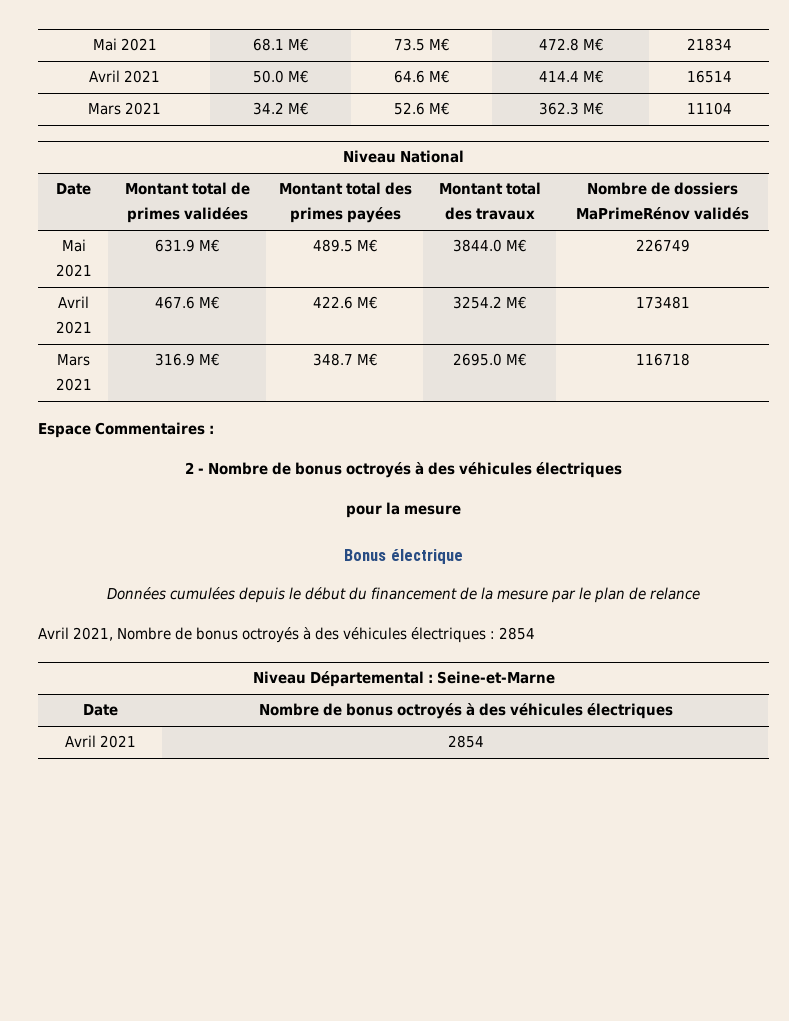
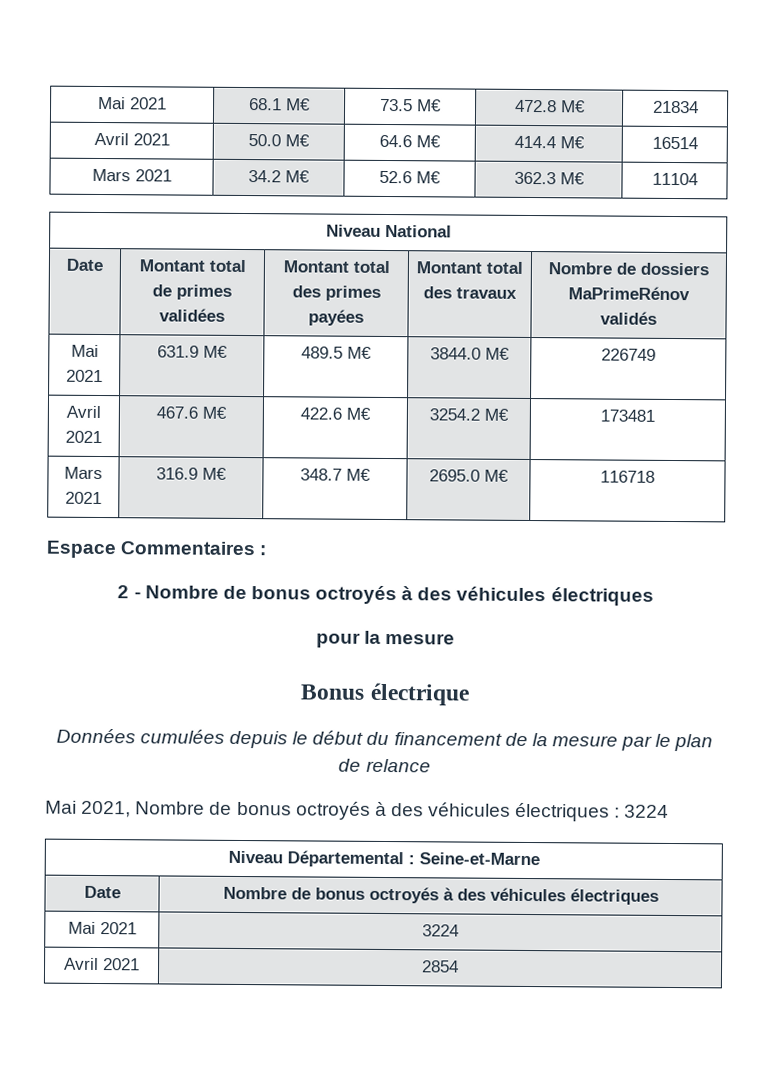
- Avril 2021, Nombre de bonus octroyés à des véhicules électriques : 2854
+ Mai 2021, Nombre de bonus octroyés à des véhicules électriques : 3224
+ Mai 2021 | 3224

